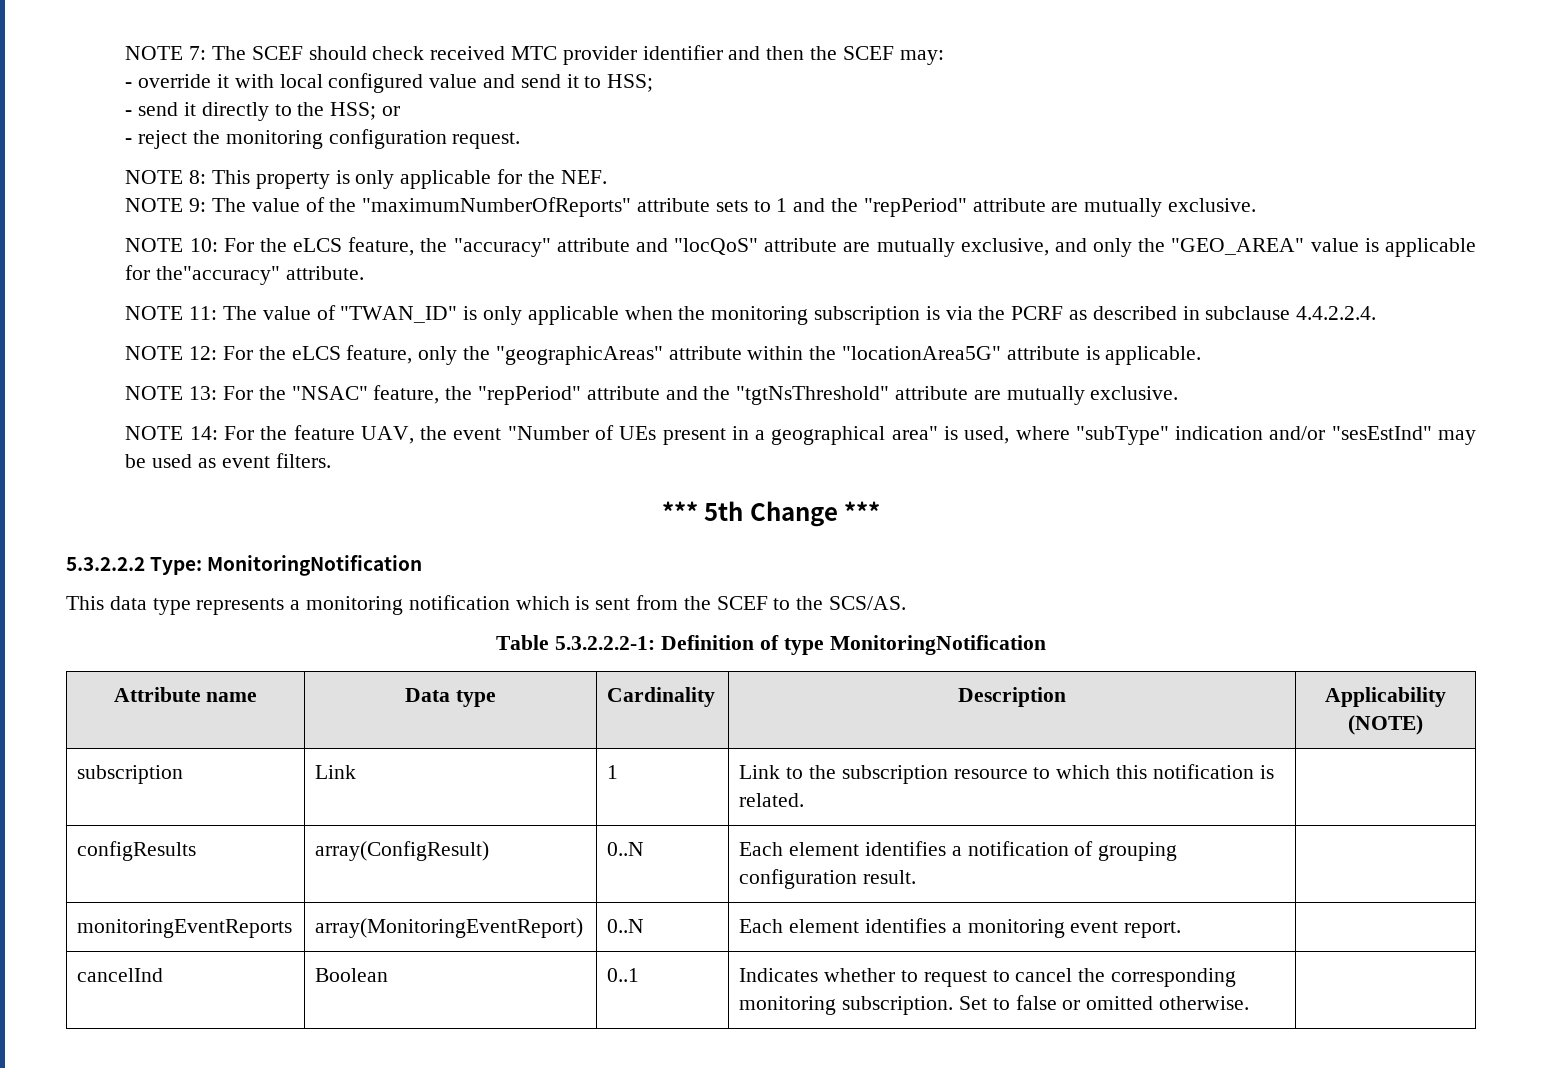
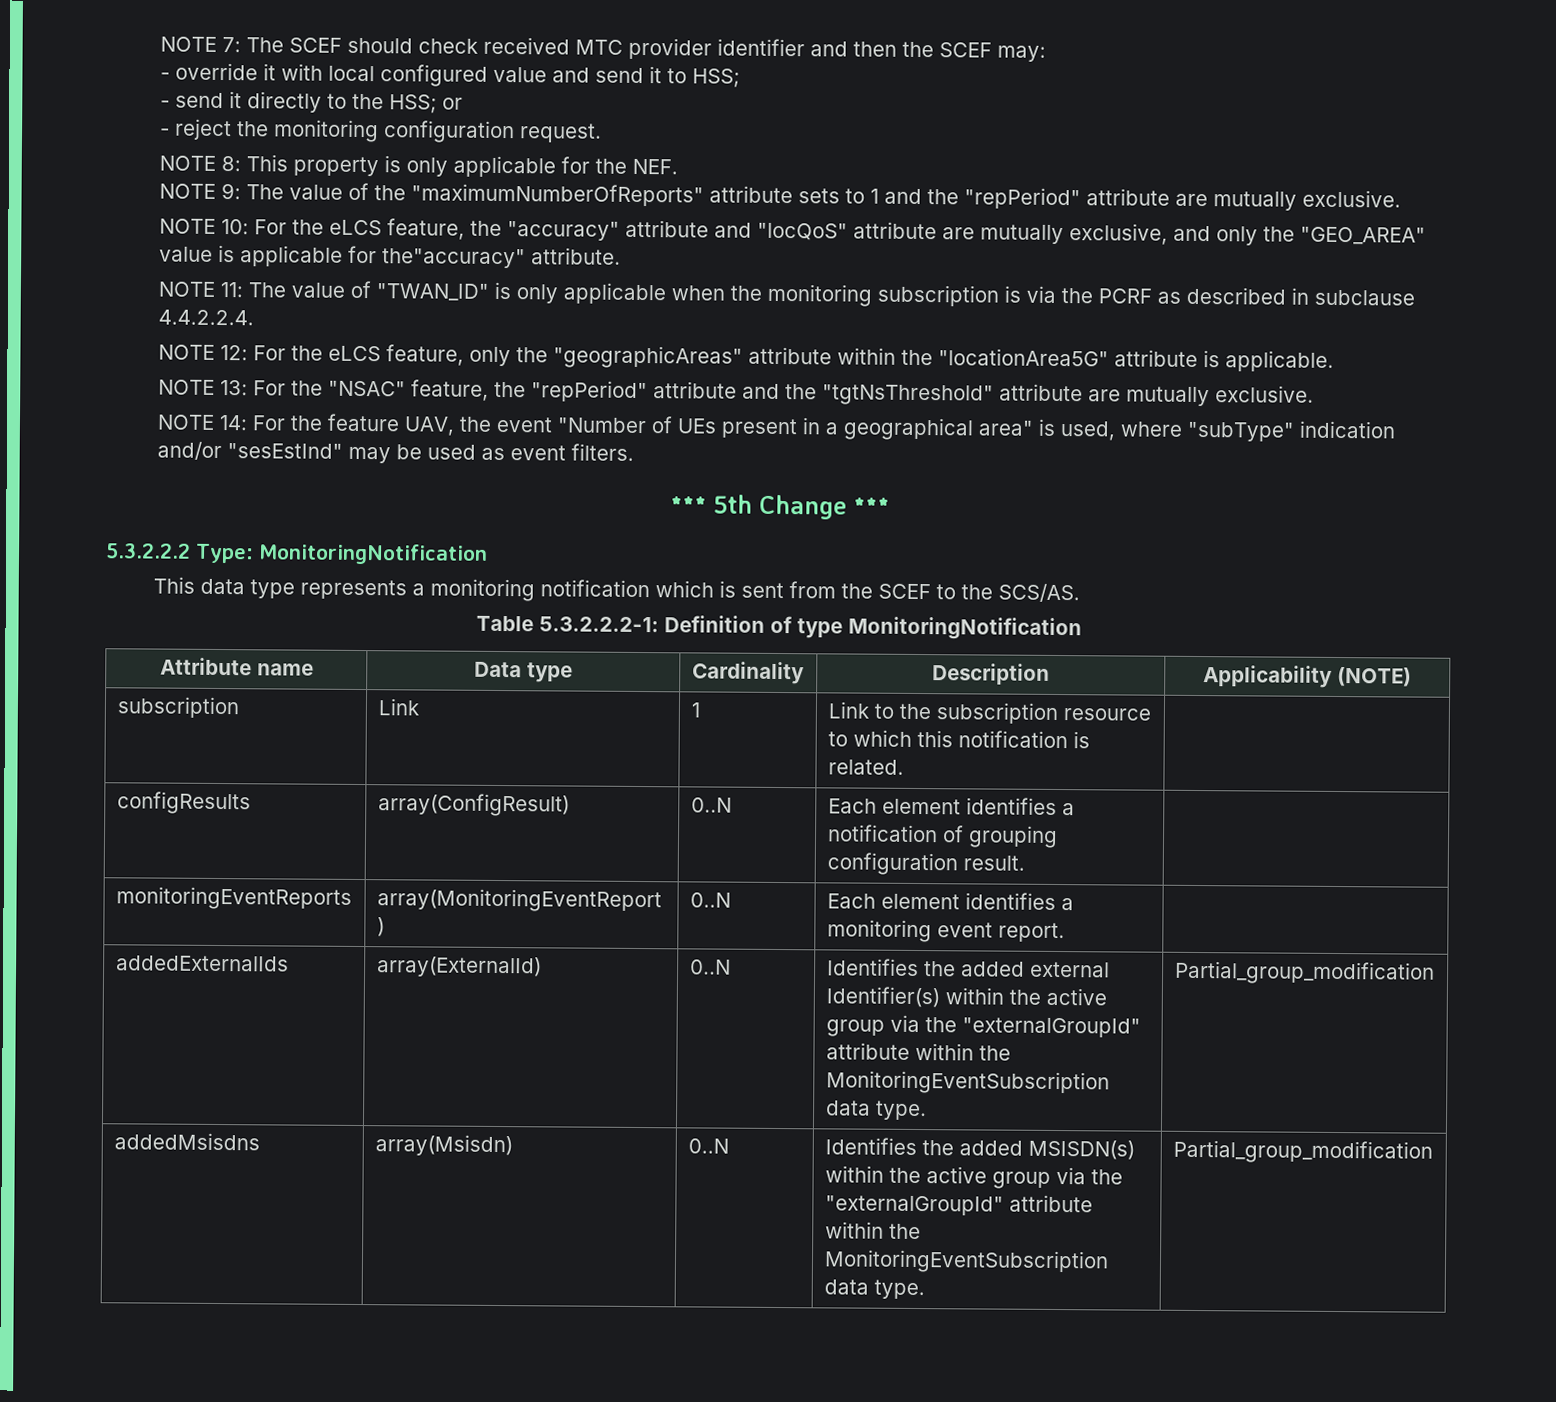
- cancelInd | Boolean | 0..1 | Indicates whether to request to cancel the corresponding monitoring subscription. Set to false or omitted otherwise. |
+ addedExternalIds | array(ExternalId) | 0..N | Identifies the added external Identifier(s) within the active group via the "externalGroupId" attribute within the MonitoringEventSubscription data type. | Partial_group_modification
+ addedMsisdns | array(Msisdn) | 0..N | Identifies the added MSISDN(s) within the active group via the "externalGroupId" attribute within the MonitoringEventSubscription data type. | Partial_group_modification

